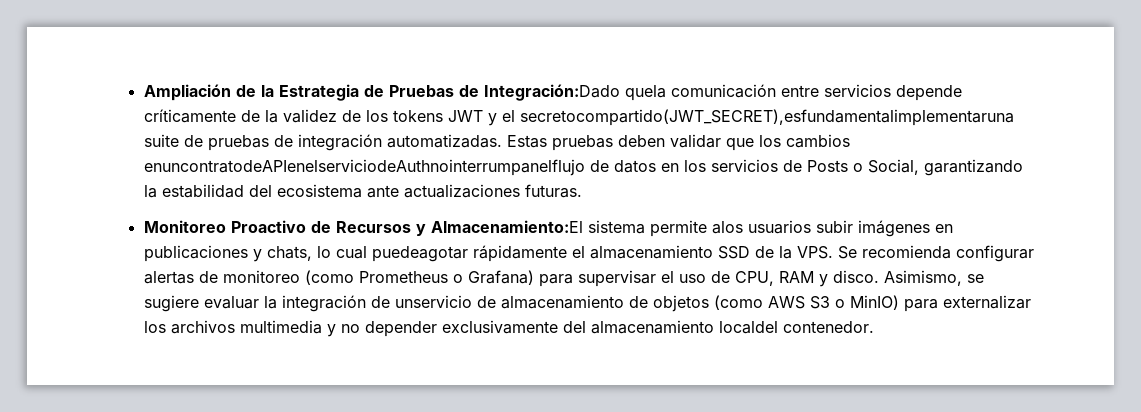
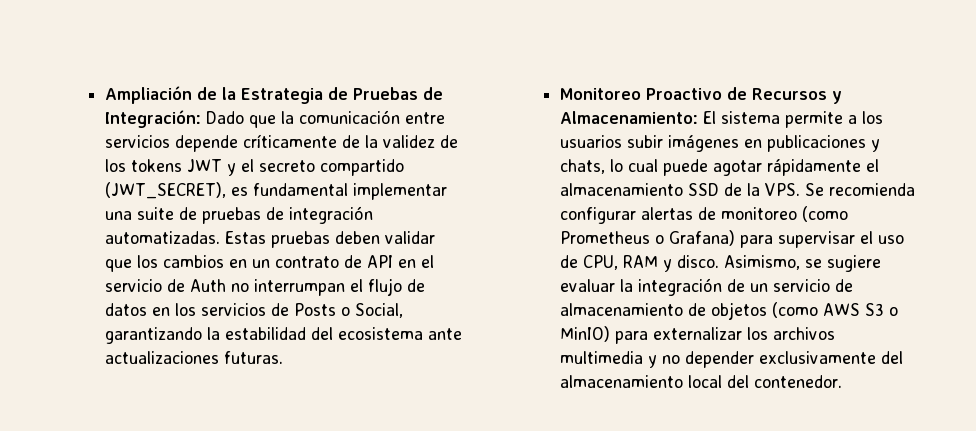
- Ampliación de la Estrategia de Pruebas de Integración:Dado quela comunicación entre servicios depende críticamente de la validez de los tokens JWT y el secretocompartido(JWT_SECRET),esfundamentalimplementaruna suite de pruebas de integración automatizadas.
+ Ampliación de la Estrategia de Pruebas de Integración: Dado que la comunicación entre servicios depende críticamente de la validez de los tokens JWT y el secreto compartido (JWT_SECRET), es fundamental implementar una suite de pruebas de integración automatizadas.
- Estas pruebas deben validar que los cambios enuncontratodeAPIenelserviciodeAuthnointerrumpanelflujo de datos en los servicios de Posts o Social, garantizando la estabilidad del ecosistema ante actualizaciones futuras.
+ Estas pruebas deben validar que los cambios en un contrato de API en el servicio de Auth no interrumpan el flujo de datos en los servicios de Posts o Social, garantizando la estabilidad del ecosistema ante actualizaciones futuras.
- Monitoreo Proactivo de Recursos y Almacenamiento:El sistema permite alos usuarios subir imágenes en publicaciones y chats, lo cual puedeagotar rápidamente el almacenamiento SSD de la VPS. Se recomienda configurar alertas de monitoreo (como Prometheus o Grafana) para supervisar el uso de CPU, RAM y disco.
+ Monitoreo Proactivo de Recursos y Almacenamiento: El sistema permite a los usuarios subir imágenes en publicaciones y chats, lo cual puede agotar rápidamente el almacenamiento SSD de la VPS. Se recomienda configurar alertas de monitoreo (como Prometheus o Grafana) para supervisar el uso de CPU, RAM y disco.
- Asimismo, se sugiere evaluar la integración de unservicio de almacenamiento de objetos (como AWS S3 o MinIO) para externalizar los archivos multimedia y no depender exclusivamente del almacenamiento localdel contenedor.
+ Asimismo, se sugiere evaluar la integración de un servicio de almacenamiento de objetos (como AWS S3 o MinIO) para externalizar los archivos multimedia y no depender exclusivamente del almacenamiento local del contenedor.

